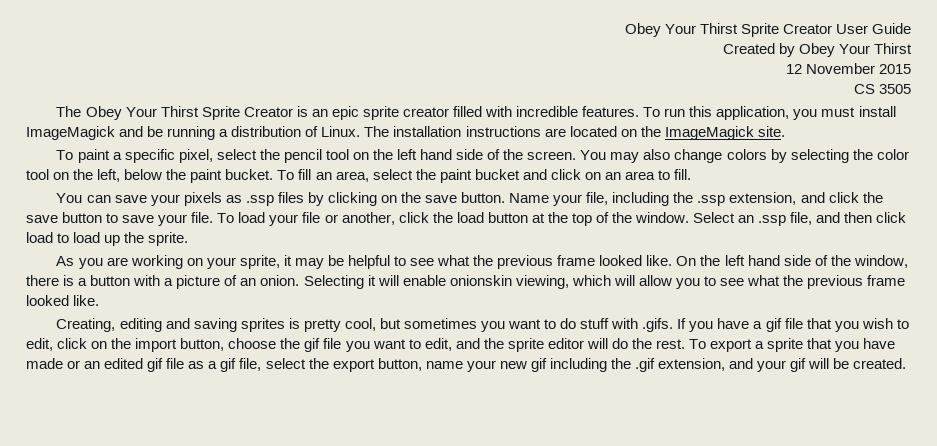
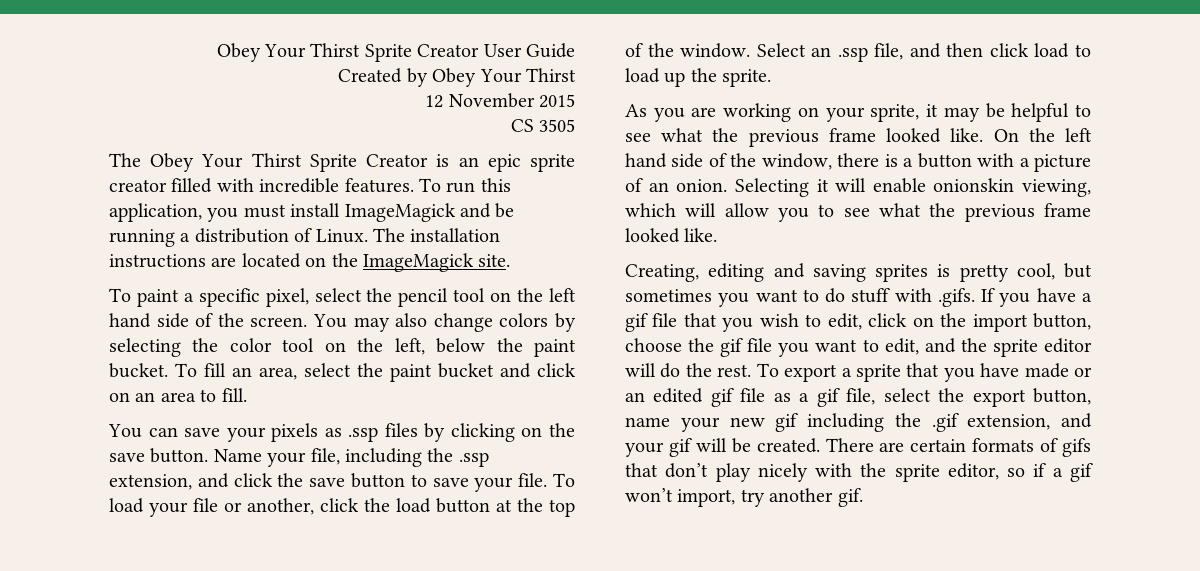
+ There are certain formats of gifs that don’t play nicely with the sprite editor, so if a gif won’t import, try another gif.

